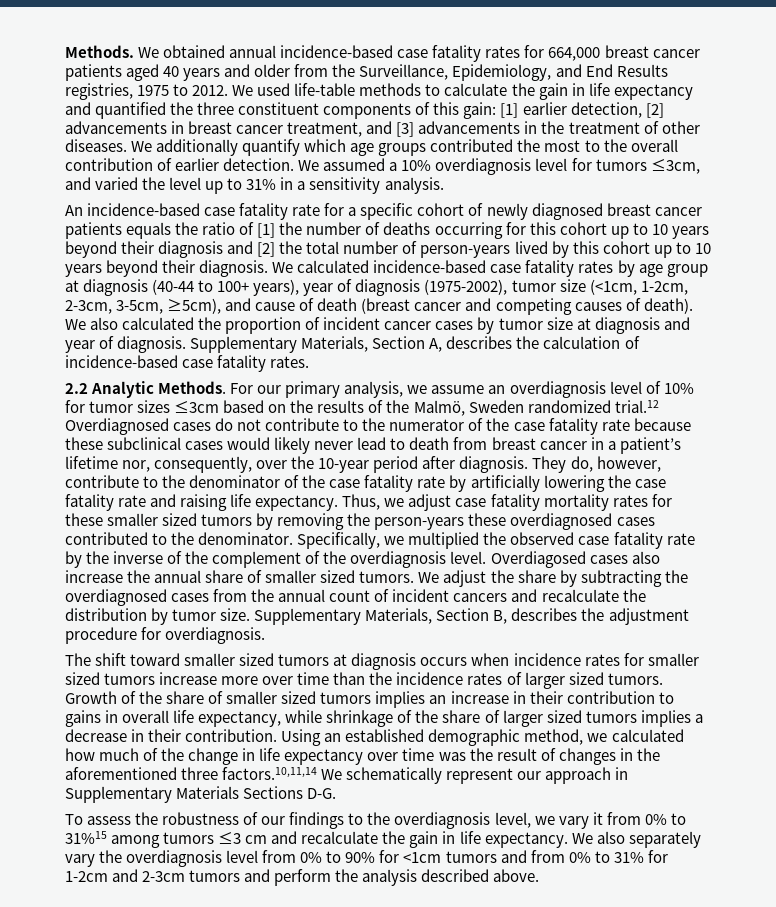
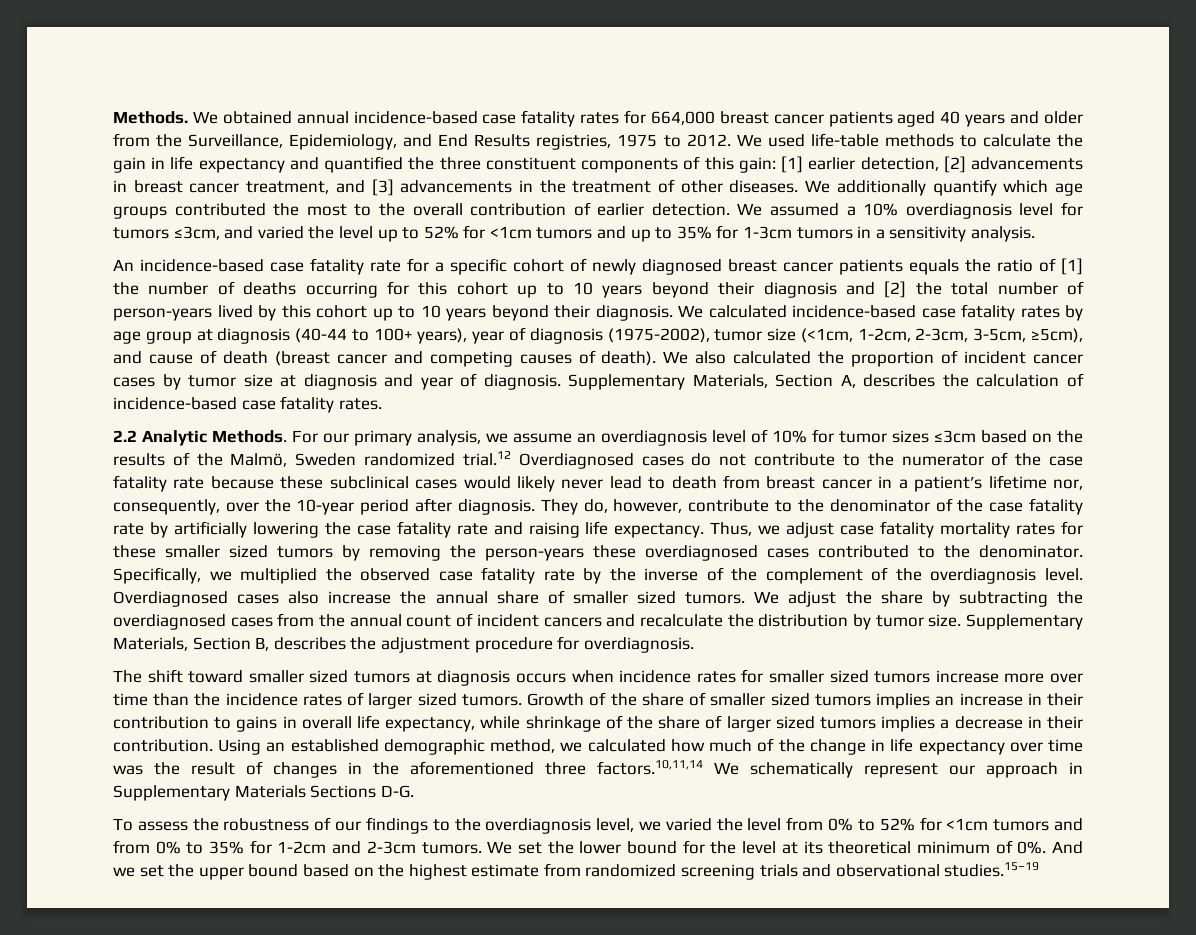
- We assumed a 10% overdiagnosis level for tumors ≤3cm, and varied the level up to 31% in a sensitivity analysis.
+ We assumed a 10% overdiagnosis level for tumors ≤3cm, and varied the level up to 52% for <1cm tumors and up to 35% for 1-3cm tumors in a sensitivity analysis.
- Overdiagosed cases also increase the annual share of smaller sized tumors.
+ Overdiagnosed cases also increase the annual share of smaller sized tumors.
- To assess the robustness of our findings to the overdiagnosis level, we vary it from 0% to 31%15 among tumors ≤3 cm and recalculate the gain in life expectancy. We also separately vary the overdiagnosis level from 0% to 90% for <1cm tumors and from 0% to 31% for 1-2cm and 2-3cm tumors and perform the analysis described above.
+ To assess the robustness of our findings to the overdiagnosis level, we varied the level from 0% to 52% for <1cm tumors and from 0% to 35% for 1-2cm and 2-3cm tumors. We set the lower bound for the level at its theoretical minimum of 0%. And we set the upper bound based on the highest estimate from randomized screening trials and observational studies.15–19

